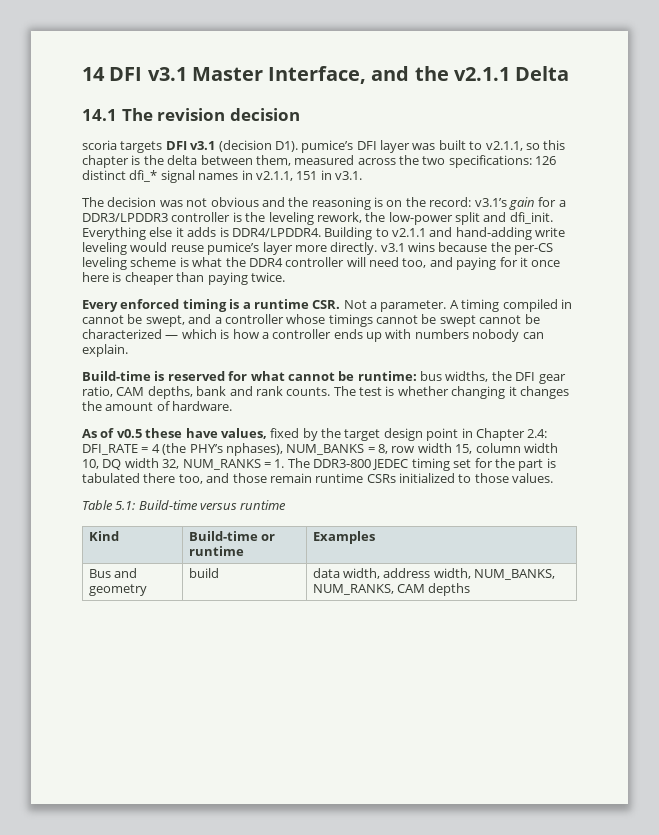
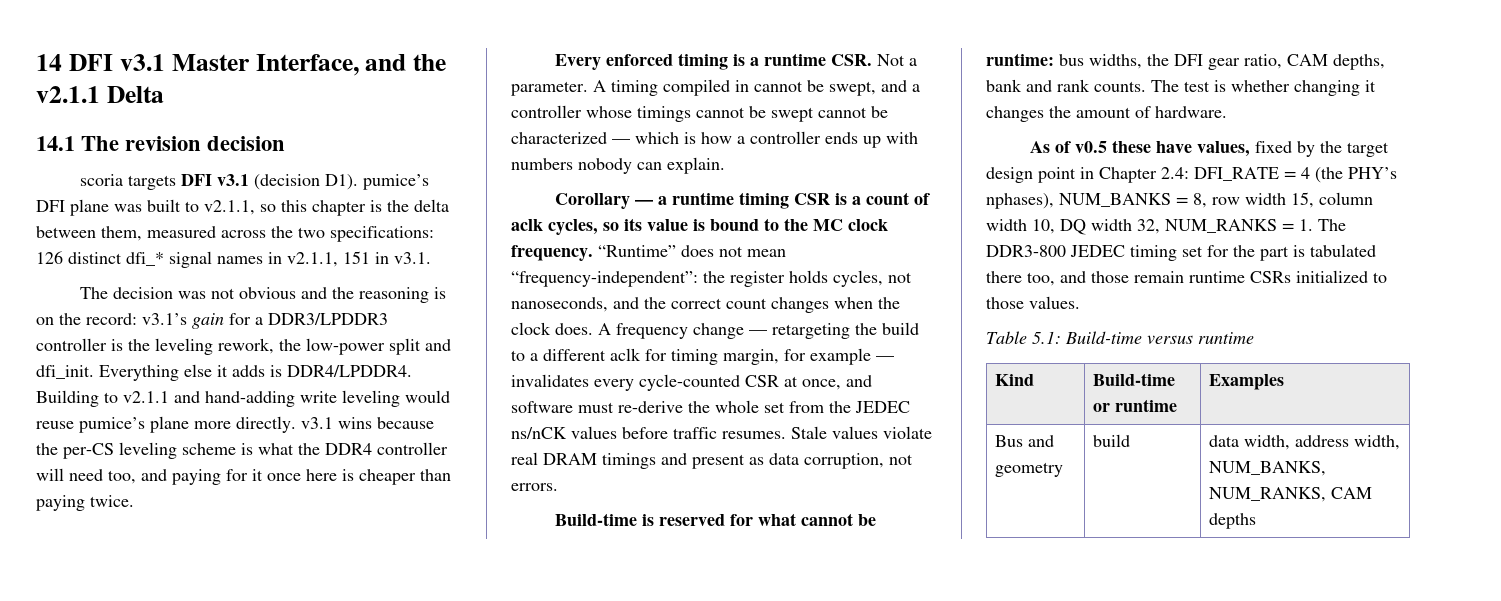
- scoria targets DFI v3.1 (decision D1). pumice’s DFI layer was built to v2.1.1, so this chapter is the delta between them, measured across the two specifications: 126 distinct dfi_* signal names in v2.1.1, 151 in v3.1.
+ scoria targets DFI v3.1 (decision D1). pumice’s DFI plane was built to v2.1.1, so this chapter is the delta between them, measured across the two specifications: 126 distinct dfi_* signal names in v2.1.1, 151 in v3.1.
- Building to v2.1.1 and hand-adding write leveling would reuse pumice’s layer more directly. v3.1 wins because the per-CS leveling scheme is what the DDR4 controller will need too, and paying for it once here is cheaper than paying twice.
+ Building to v2.1.1 and hand-adding write leveling would reuse pumice’s plane more directly. v3.1 wins because the per-CS leveling scheme is what the DDR4 controller will need too, and paying for it once here is cheaper than paying twice.
+ Corollary — a runtime timing CSR is a count of aclk cycles, so its value is bound to the MC clock frequency. “Runtime” does not mean “frequency-independent”: the register holds cycles, not nanoseconds, and the correct count changes when the clock does. A frequency change — retargeting the build to a different aclk for timing margin, for example — invalidates every cycle-counted CSR at once, and software must re-derive the whole set from the JEDEC ns/nCK values before traffic resumes. Stale values violate real DRAM timings and present as data corruption, not errors.

